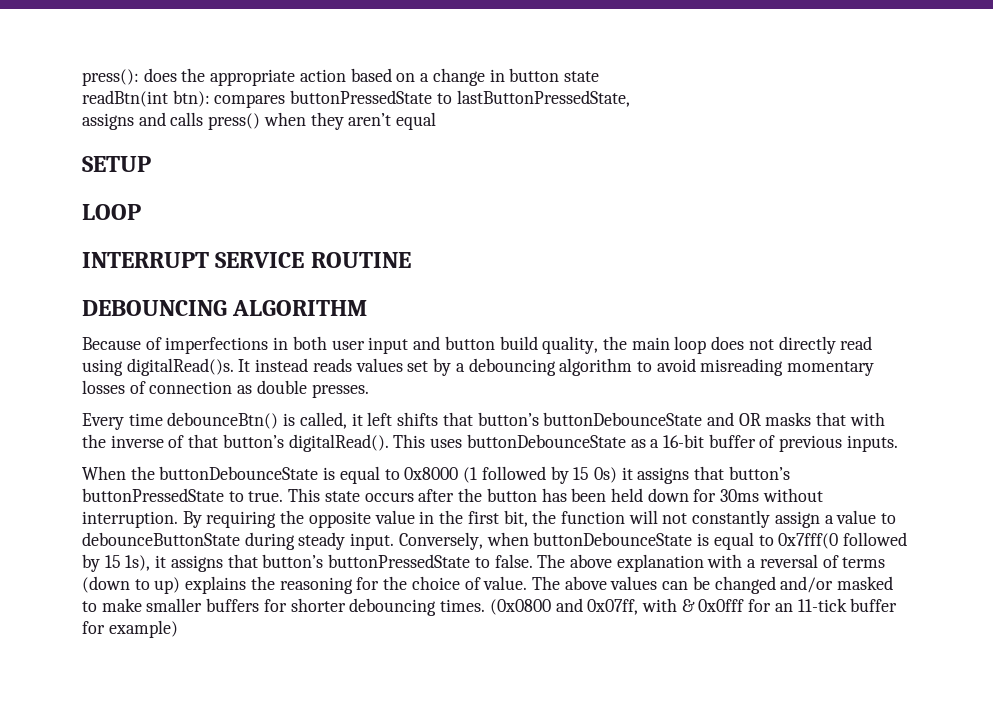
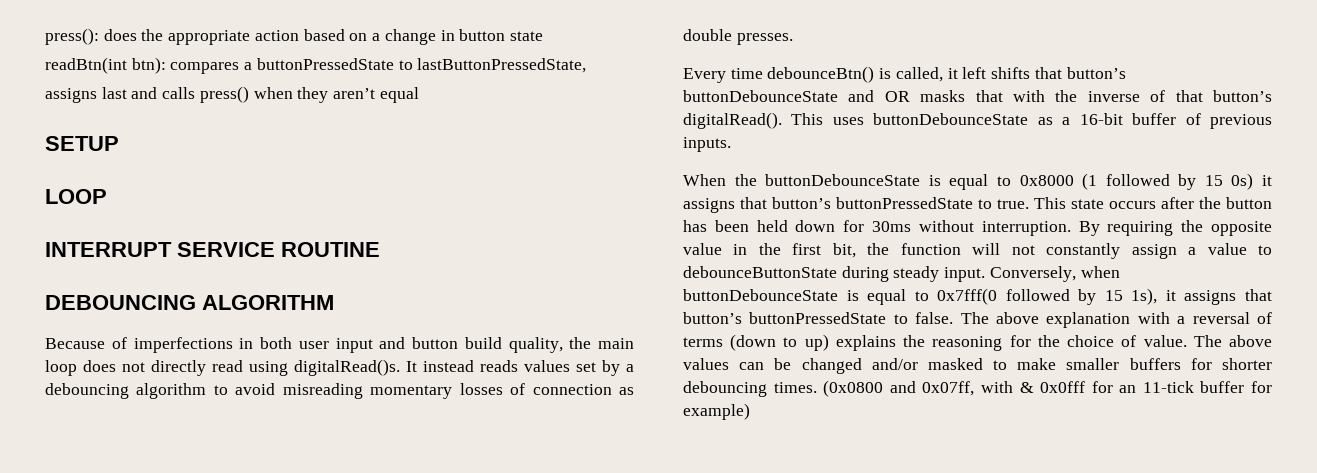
- readBtn(int btn): compares buttonPressedState to lastButtonPressedState,
+ readBtn(int btn): compares a buttonPressedState to lastButtonPressedState,
- assigns and calls press() when they aren’t equal
+ assigns last and calls press() when they aren’t equal

